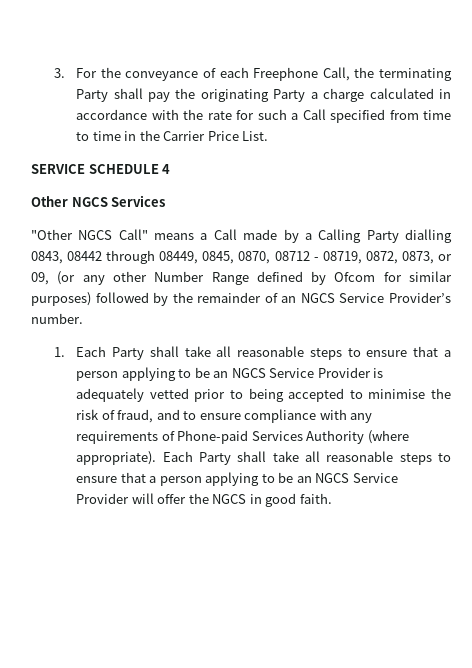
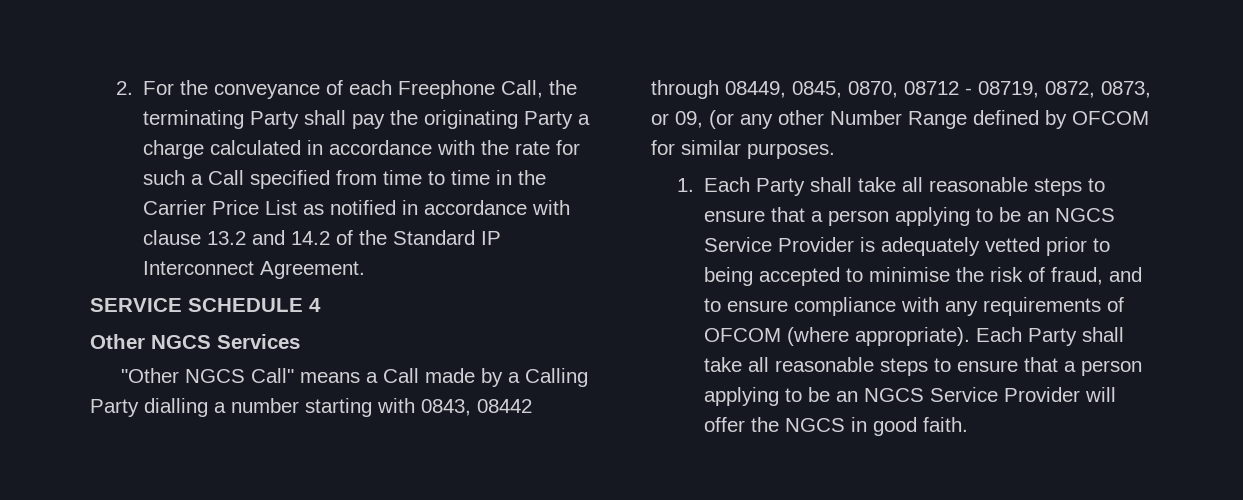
- 3. For the conveyance of each Freephone Call, the terminating Party shall pay the originating Party a charge calculated in accordance with the rate for such a Call specified from time to time in the Carrier Price List.
+ 2. For the conveyance of each Freephone Call, the terminating Party shall pay the originating Party a charge calculated in accordance with the rate for such a Call specified from time to time in the Carrier Price List as notified in accordance with clause 13.2 and 14.2 of the Standard IP Interconnect Agreement.
- "Other NGCS Call" means a Call made by a Calling Party dialling 0843, 08442 through 08449, 0845, 0870, 08712 - 08719, 0872, 0873, or 09, (or any other Number Range defined by Ofcom for similar purposes) followed by the remainder of an NGCS Service Provider’s number.
+ "Other NGCS Call" means a Call made by a Calling Party dialling a number starting with 0843, 08442 through 08449, 0845, 0870, 08712 - 08719, 0872, 0873, or 09, (or any other Number Range defined by OFCOM for similar purposes.
- 1. Each Party shall take all reasonable steps to ensure that a person applying to be an NGCS Service Provider is adequately vetted prior to being accepted to minimise the risk of fraud, and to ensure compliance with any requirements of Phone-paid Services Authority (where appropriate).
+ 1. Each Party shall take all reasonable steps to ensure that a person applying to be an NGCS Service Provider is adequately vetted prior to being accepted to minimise the risk of fraud, and to ensure compliance with any requirements of OFCOM (where appropriate).

